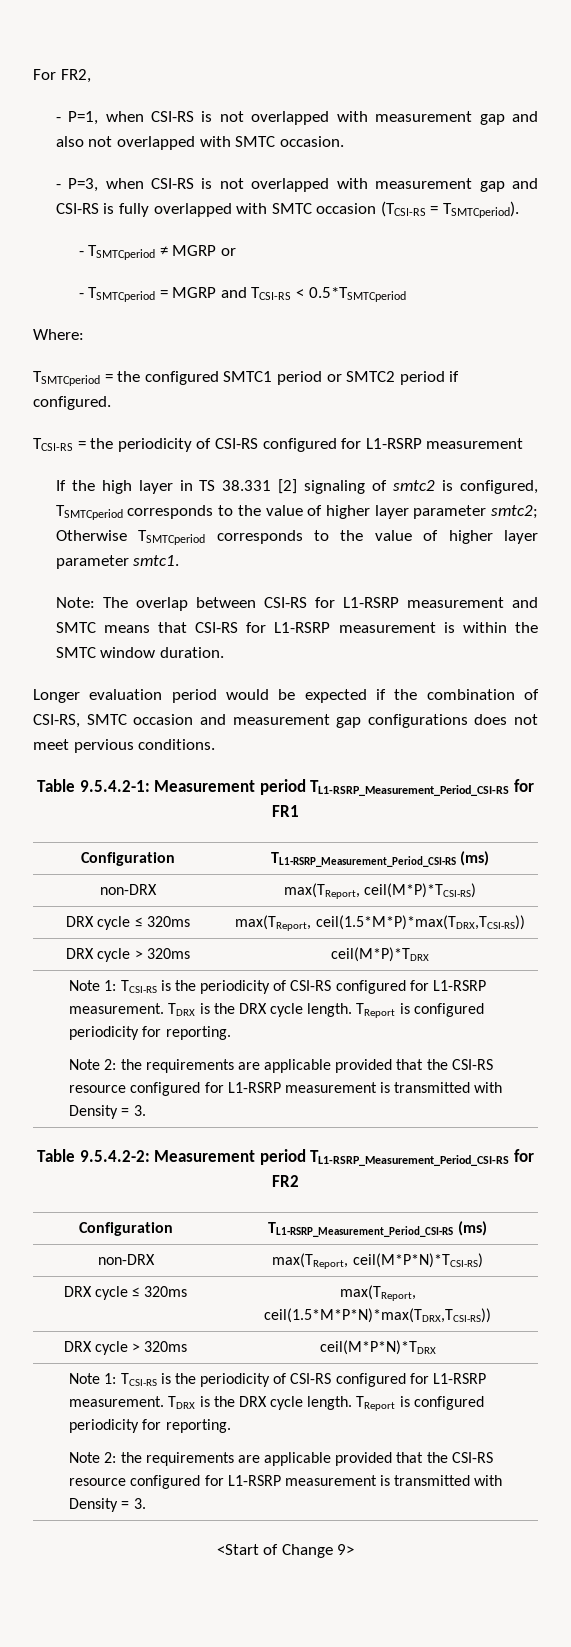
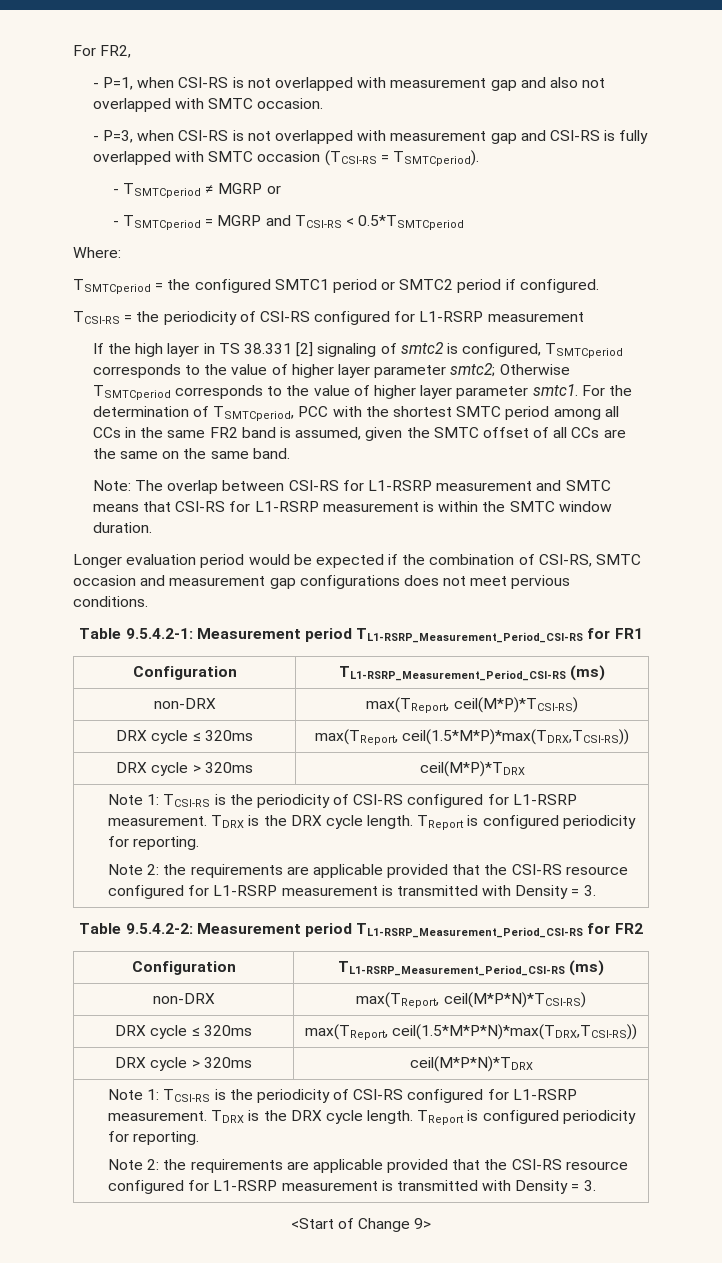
+ For the determination of TSMTCperiod, PCC with the shortest SMTC period among all CCs in the same FR2 band is assumed, given the SMTC offset of all CCs are the same on the same band.

